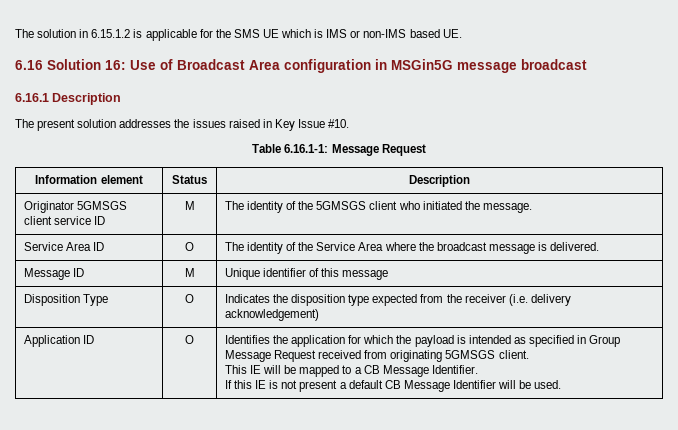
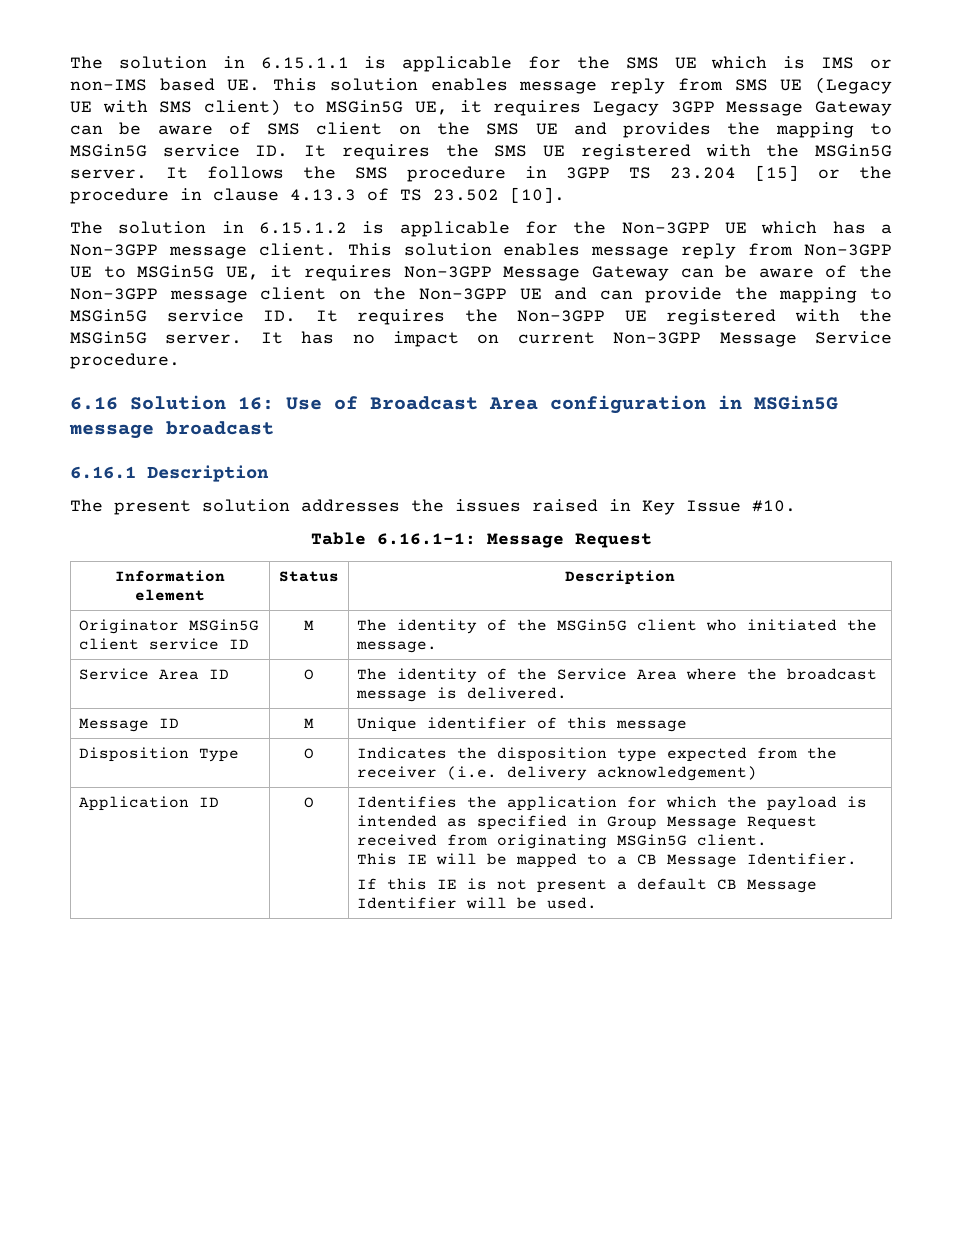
- The solution in 6.15.1.2 is applicable for the SMS UE which is IMS or non-IMS based UE.
+ The solution in 6.15.1.1 is applicable for the SMS UE which is IMS or non-IMS based UE. This solution enables message reply from SMS UE (Legacy UE with SMS client) to MSGin5G UE, it requires Legacy 3GPP Message Gateway can be aware of SMS client on the SMS UE and provides the mapping to MSGin5G service ID. It requires the SMS UE registered with the MSGin5G server. It follows the SMS procedure in 3GPP TS 23.204 [15] or the procedure in clause 4.13.3 of TS 23.502 [10].
+ The solution in 6.15.1.2 is applicable for the Non-3GPP UE which has a Non-3GPP message client. This solution enables message reply from Non-3GPP UE to MSGin5G UE, it requires Non-3GPP Message Gateway can be aware of the Non-3GPP message client on the Non-3GPP UE and can provide the mapping to MSGin5G service ID. It requires the Non-3GPP UE registered with the MSGin5G server. It has no impact on current Non-3GPP Message Service procedure.
- Originator 5GMSGS client service ID | M | The identity of the 5GMSGS client who initiated the message.
+ Originator MSGin5G client service ID | M | The identity of the MSGin5G client who initiated the message.
- Identifies the application for which the payload is intended as specified in Group Message Request received from originating 5GMSGS client.
+ Identifies the application for which the payload is intended as specified in Group Message Request received from originating MSGin5G client.

